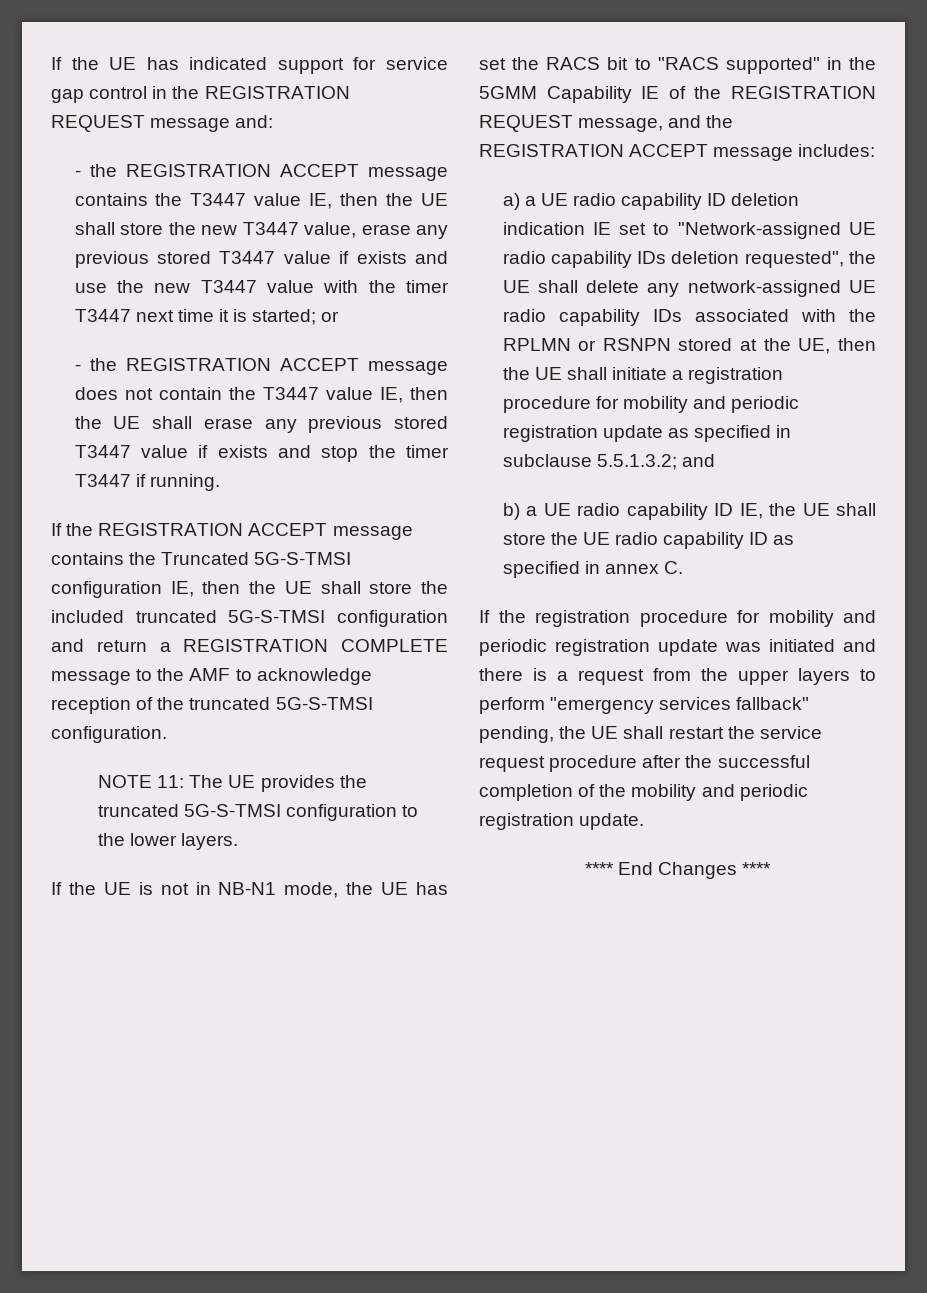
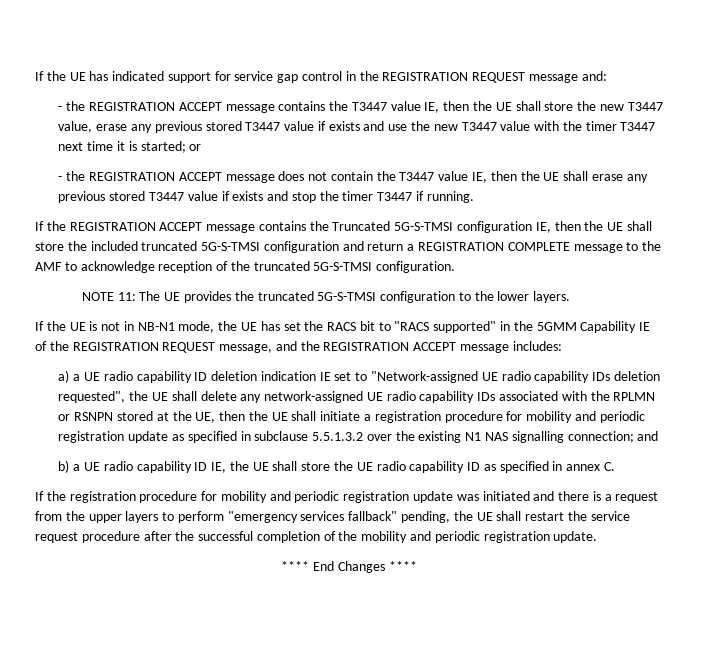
- a) a UE radio capability ID deletion indication IE set to "Network-assigned UE radio capability IDs deletion requested", the UE shall delete any network-assigned UE radio capability IDs associated with the RPLMN or RSNPN stored at the UE, then the UE shall initiate a registration procedure for mobility and periodic registration update as specified in subclause 5.5.1.3.2; and
+ a) a UE radio capability ID deletion indication IE set to "Network-assigned UE radio capability IDs deletion requested", the UE shall delete any network-assigned UE radio capability IDs associated with the RPLMN or RSNPN stored at the UE, then the UE shall initiate a registration procedure for mobility and periodic registration update as specified in subclause 5.5.1.3.2 over the existing N1 NAS signalling connection; and

